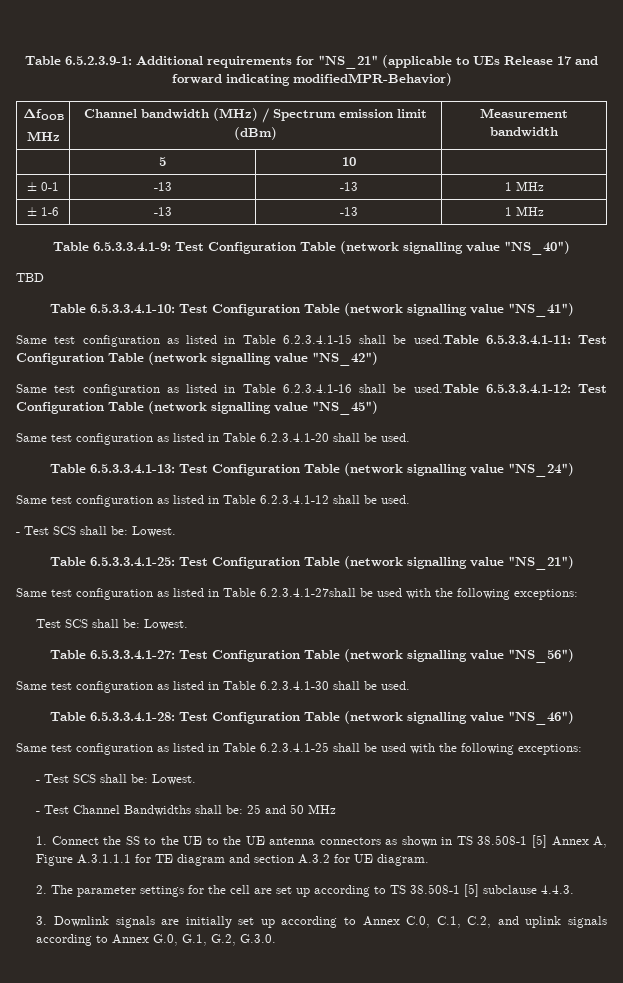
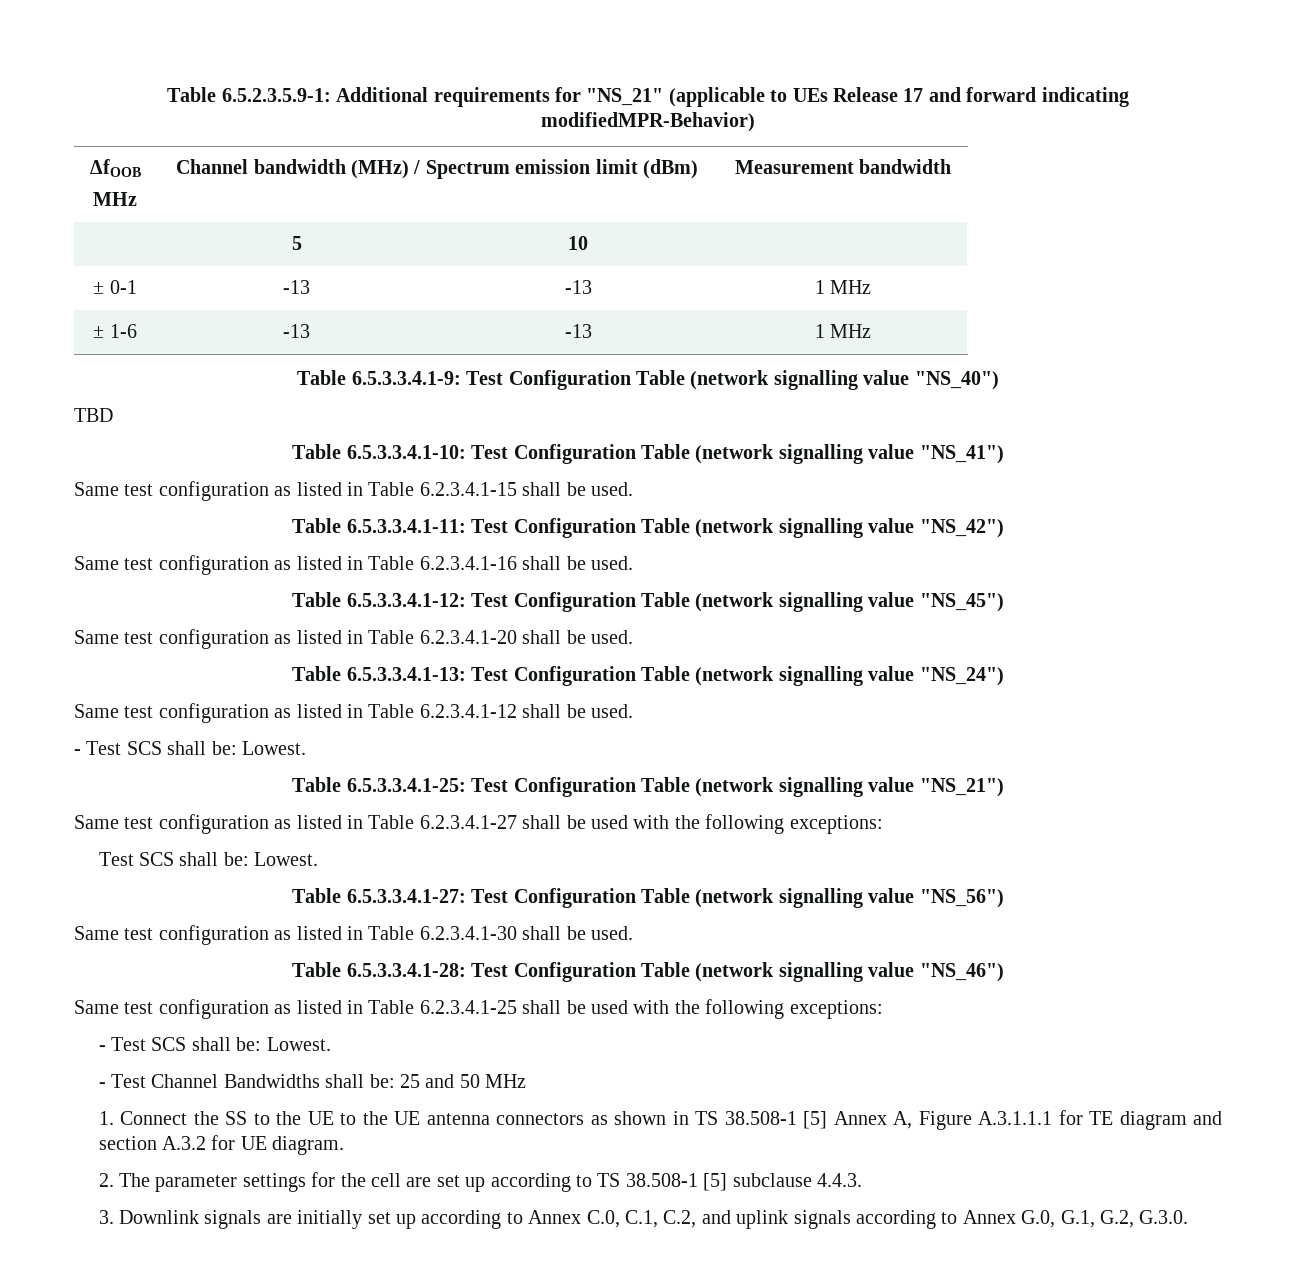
- Table 6.5.2.3.9-1: Additional requirements for "NS_21" (applicable to UEs Release 17 and forward indicating modifiedMPR-Behavior)
+ Table 6.5.2.3.5.9-1: Additional requirements for "NS_21" (applicable to UEs Release 17 and forward indicating modifiedMPR-Behavior)
- Same test configuration as listed in Table 6.2.3.4.1-15 shall be used.Table 6.5.3.3.4.1-11: Test Configuration Table (network signalling value "NS_42")
+ Same test configuration as listed in Table 6.2.3.4.1-15 shall be used.
+ Table 6.5.3.3.4.1-11: Test Configuration Table (network signalling value "NS_42")
- Same test configuration as listed in Table 6.2.3.4.1-16 shall be used.Table 6.5.3.3.4.1-12: Test Configuration Table (network signalling value "NS_45")
+ Same test configuration as listed in Table 6.2.3.4.1-16 shall be used.
+ Table 6.5.3.3.4.1-12: Test Configuration Table (network signalling value "NS_45")
- Same test configuration as listed in Table 6.2.3.4.1-27shall be used with the following exceptions:
+ Same test configuration as listed in Table 6.2.3.4.1-27 shall be used with the following exceptions:

